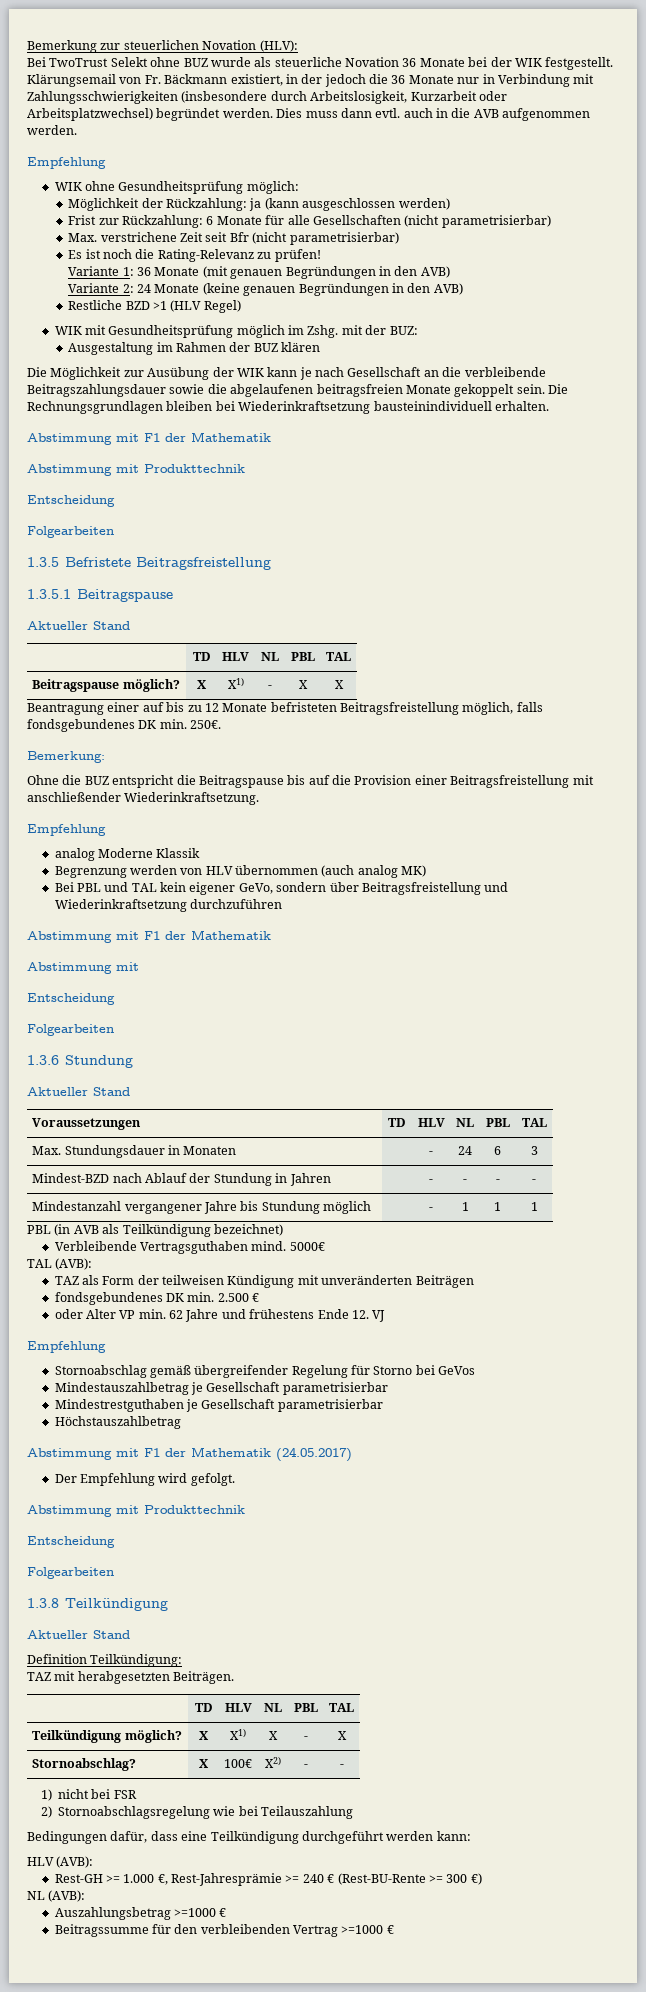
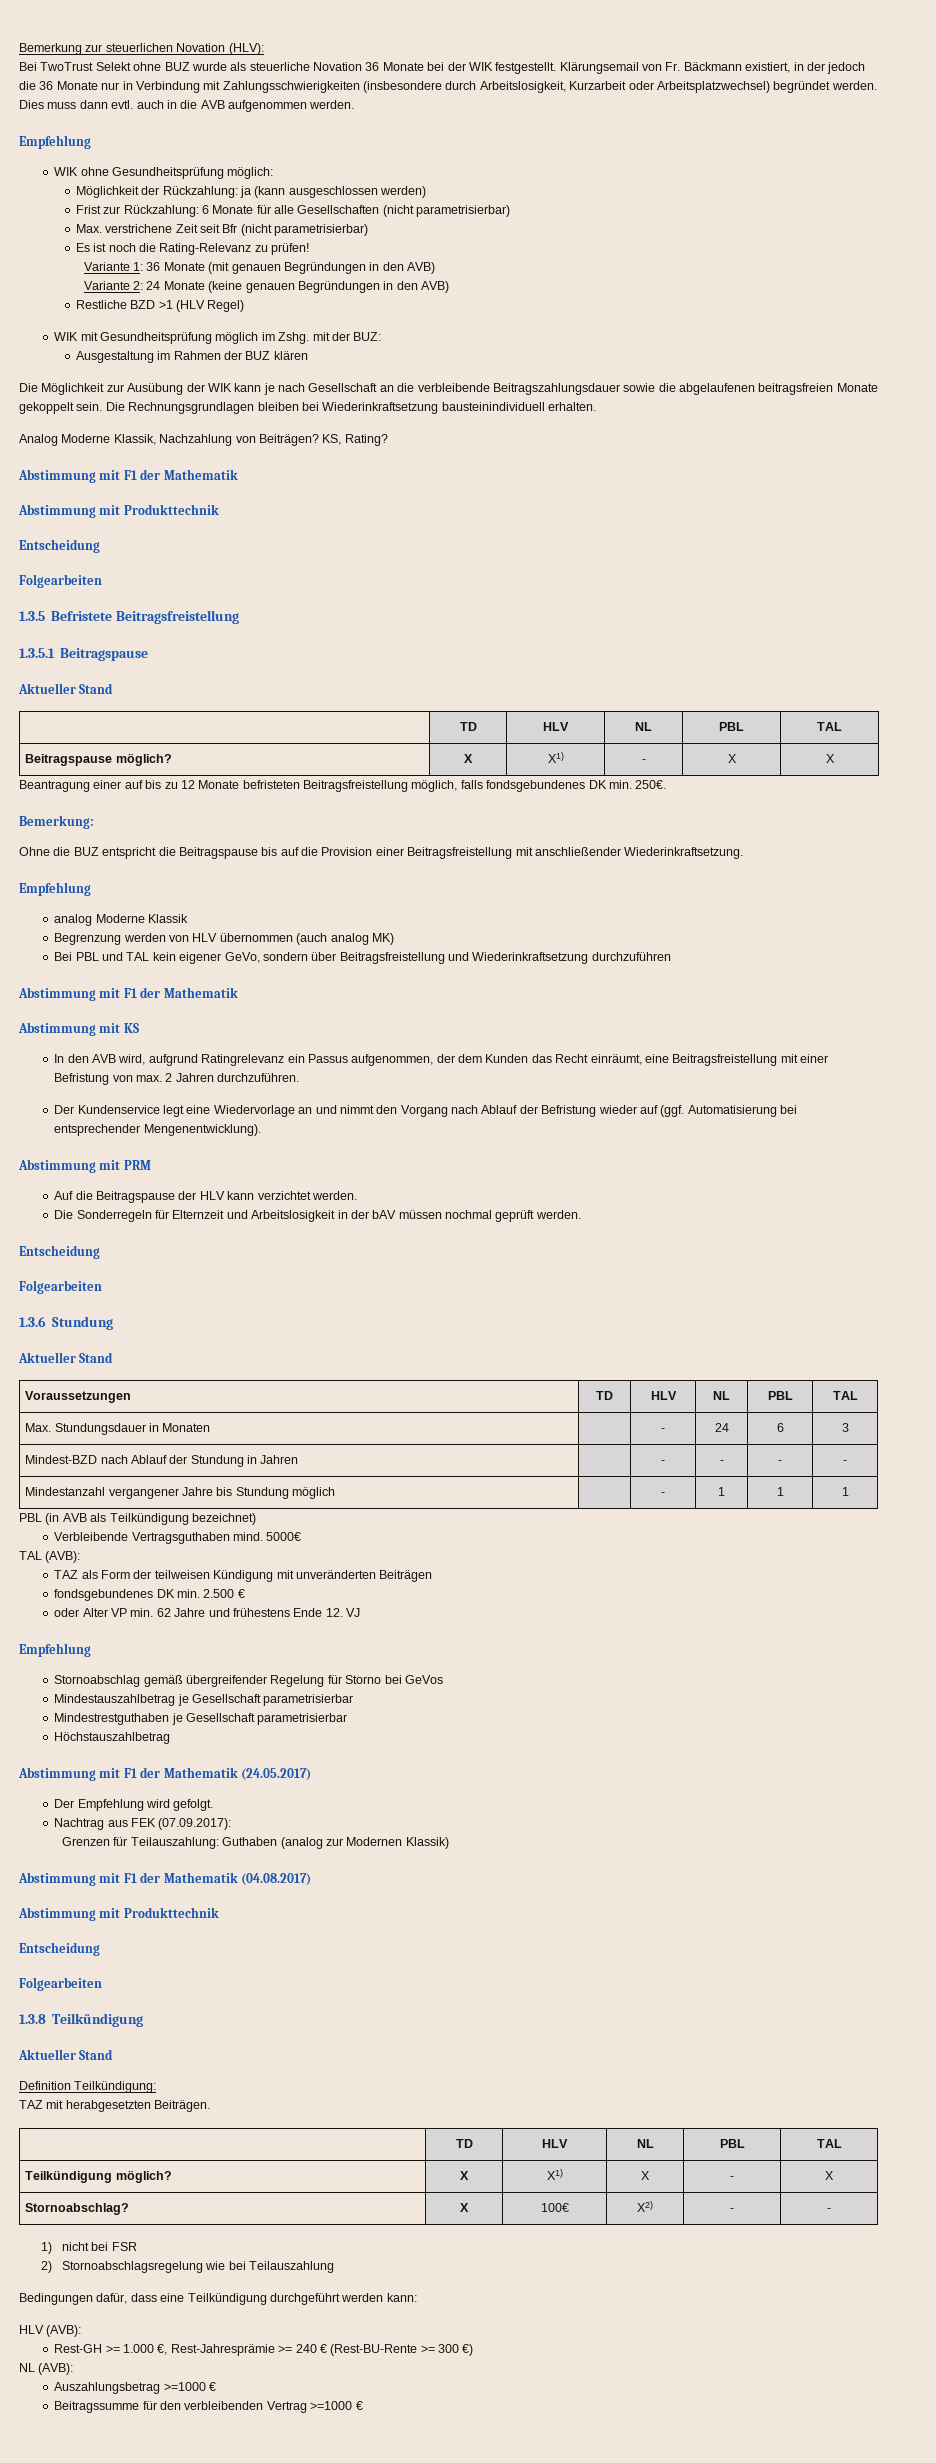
+ Analog Moderne Klassik, Nachzahlung von Beiträgen? KS, Rating?
  Bei PBL und TAL kein eigener GeVo, sondern über Beitragsfreistellung und Wiederinkraftsetzung durchzuführen
  Abstimmung mit F1 der Mathematik
- Abstimmung mit
+ Abstimmung mit KS
+ In den AVB wird, aufgrund Ratingrelevanz ein Passus aufgenommen, der dem Kunden das Recht einräumt, eine Beitragsfreistellung mit einer Befristung von max. 2 Jahren durchzuführen.
+ Der Kundenservice legt eine Wiedervorlage an und nimmt den Vorgang nach Ablauf der Befristung wieder auf (ggf. Automatisierung bei entsprechender Mengenentwicklung).
+ Abstimmung mit PRM
+ Auf die Beitragspause der HLV kann verzichtet werden.
+ Die Sonderregeln für Elternzeit und Arbeitslosigkeit in der bAV müssen nochmal geprüft werden.
+ Nachtrag aus FEK (07.09.2017):
+ Grenzen für Teilauszahlung: Guthaben (analog zur Modernen Klassik)
+ Abstimmung mit F1 der Mathematik (04.08.2017)

